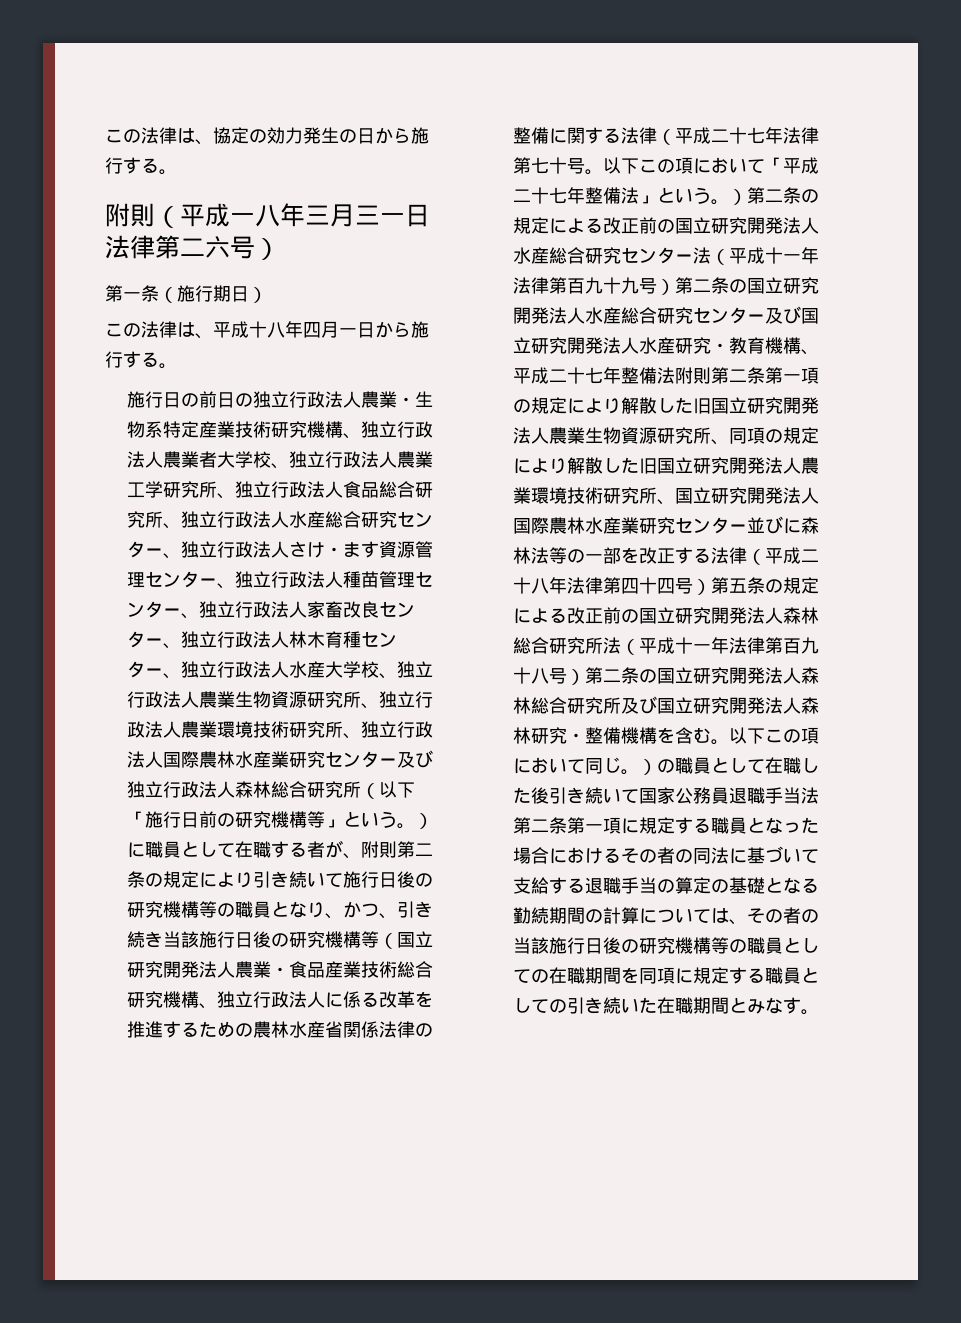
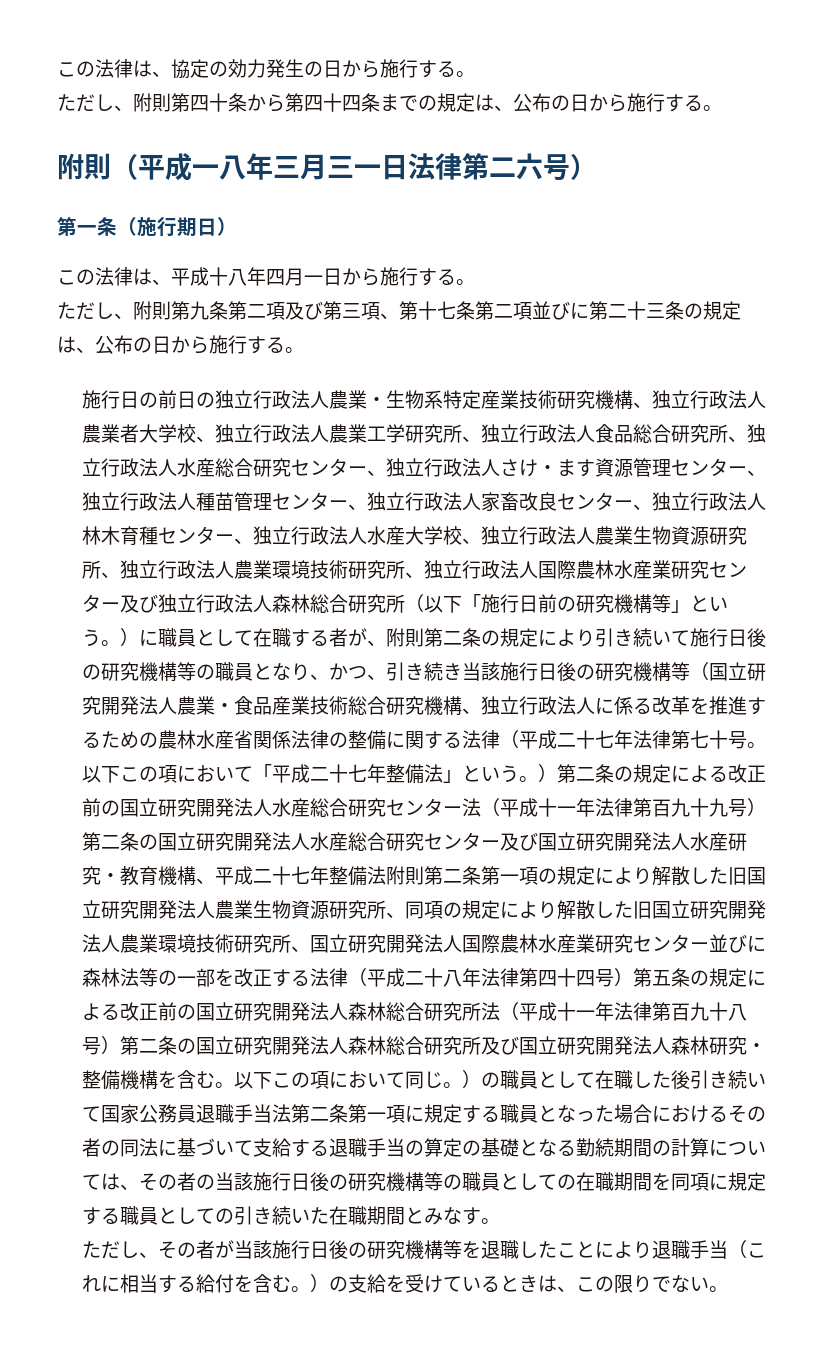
+ ただし、附則第四十条から第四十四条までの規定は、公布の日から施行する。
+ ただし、附則第九条第二項及び第三項、第十七条第二項並びに第二十三条の規定は、公布の日から施行する。
+ ただし、その者が当該施行日後の研究機構等を退職したことにより退職手当（これに相当する給付を含む。）の支給を受けているときは、この限りでない。

